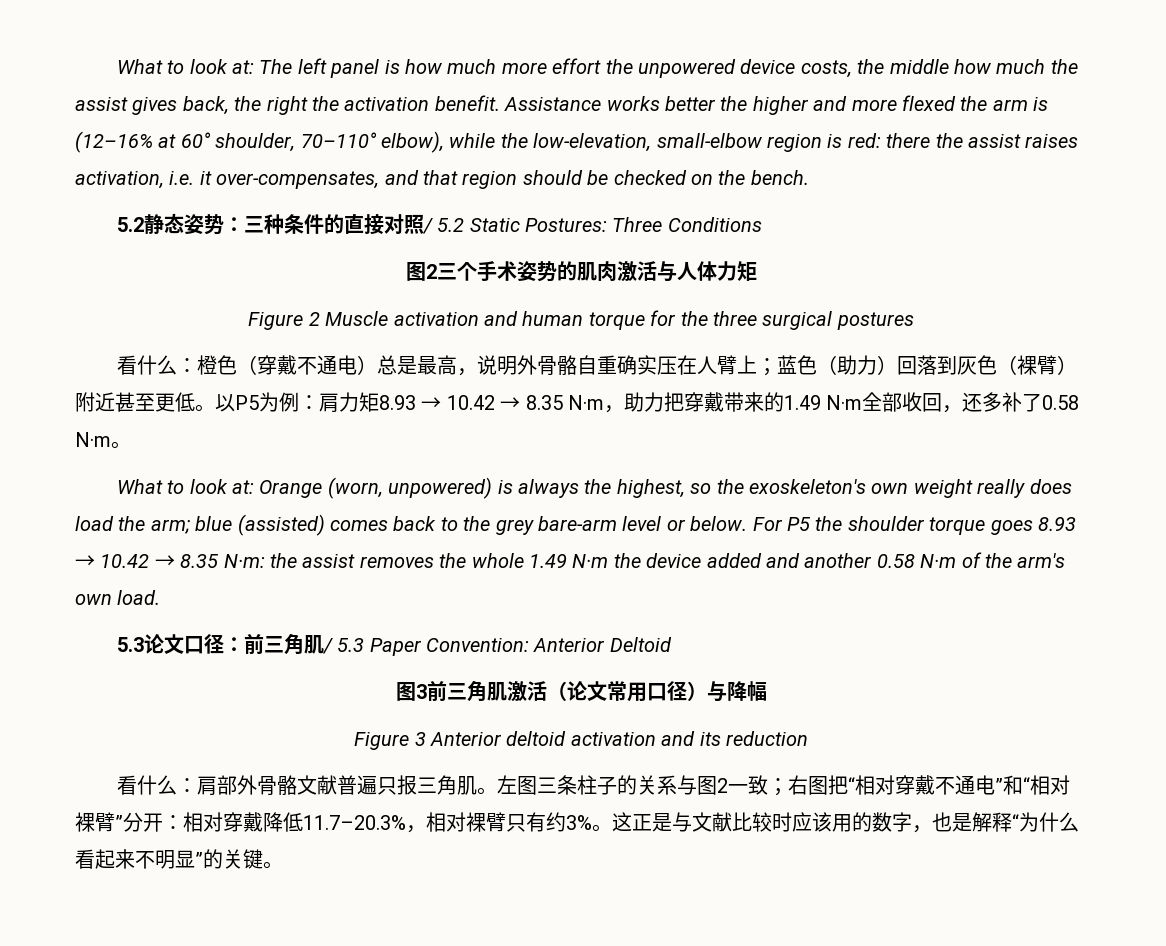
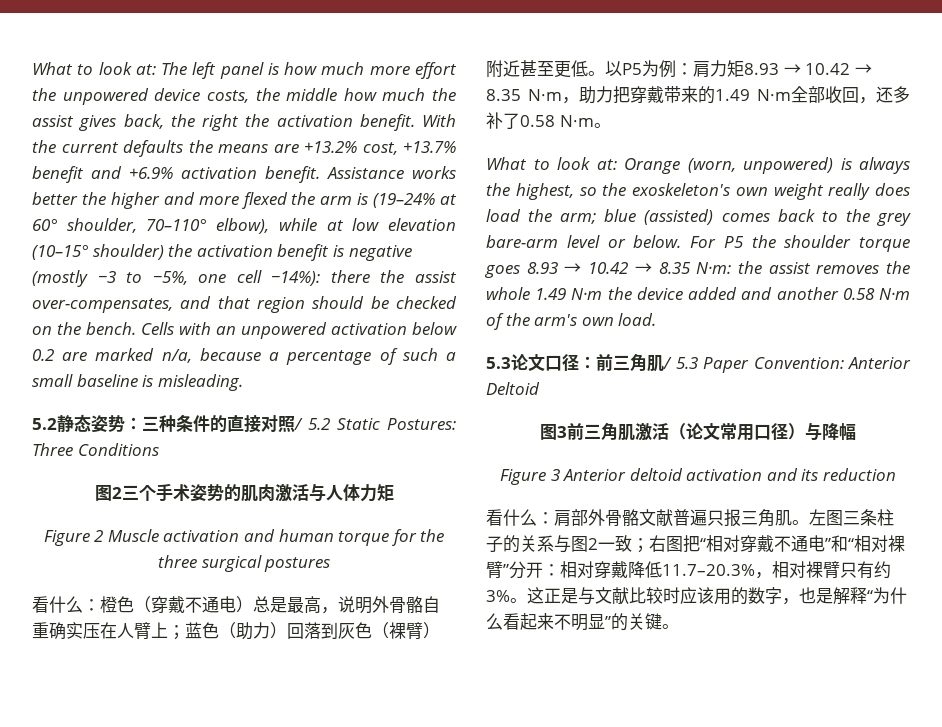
+ With the current defaults the means are +13.2% cost, +13.7% benefit and +6.9% activation benefit.
- Assistance works better the higher and more flexed the arm is (12–16% at 60° shoulder, 70–110° elbow), while the low-elevation, small-elbow region is red: there the assist raises activation, i.e. it over-compensates, and that region should be checked on the bench.
+ Assistance works better the higher and more flexed the arm is (19–24% at 60° shoulder, 70–110° elbow), while at low elevation (10–15° shoulder) the activation benefit is negative (mostly −3 to −5%, one cell −14%): there the assist over-compensates, and that region should be checked on the bench. Cells with an unpowered activation below 0.2 are marked n/a, because a percentage of such a small baseline is misleading.

